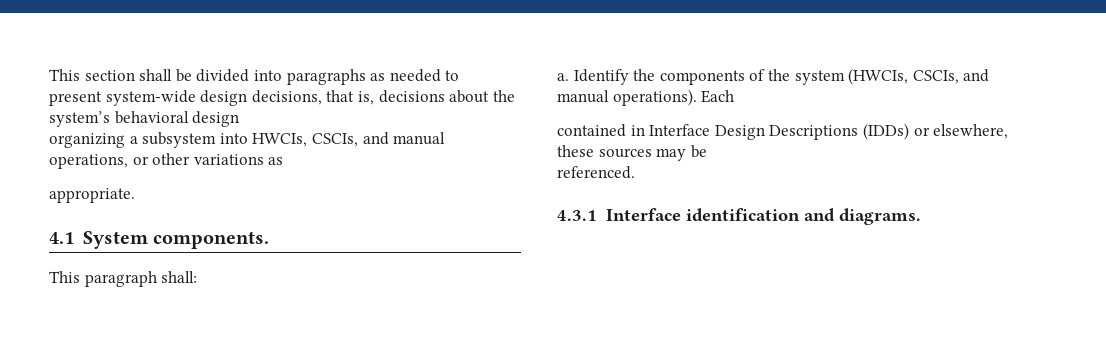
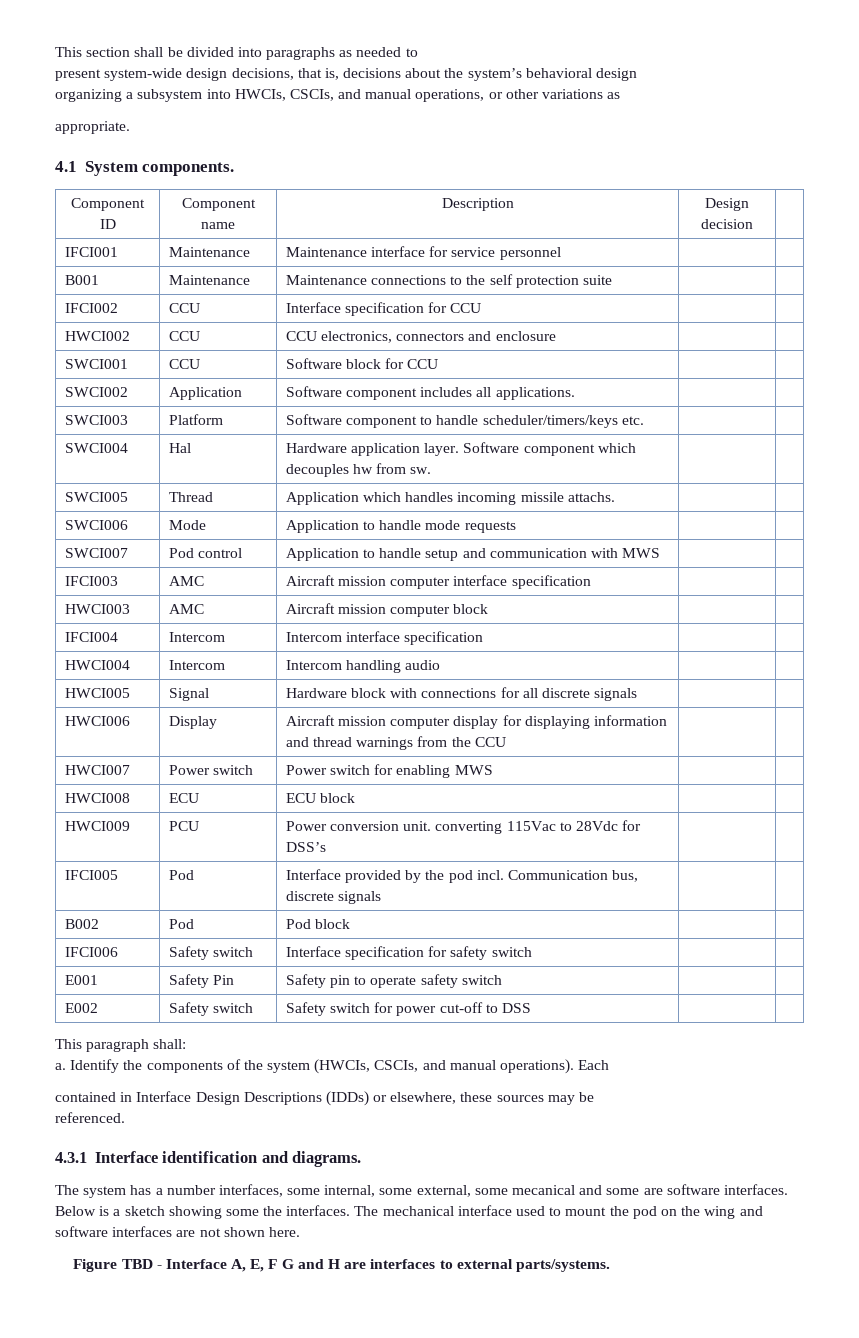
+ Component ID | Component name | Description | Design decision |
+ IFCI001 | Maintenance | Maintenance interface for service personnel | |
+ B001 | Maintenance | Maintenance connections to the self protection suite | |
+ IFCI002 | CCU | Interface specification for CCU | |
+ HWCI002 | CCU | CCU electronics, connectors and enclosure | |
+ SWCI001 | CCU | Software block for CCU | |
+ SWCI002 | Application | Software component includes all applications. | |
+ SWCI003 | Platform | Software component to handle scheduler/timers/keys etc. | |
+ SWCI004 | Hal | Hardware application layer. Software component which decouples hw from sw. | |
+ SWCI005 | Thread | Application which handles incoming missile attachs. | |
+ SWCI006 | Mode | Application to handle mode requests | |
+ SWCI007 | Pod control | Application to handle setup and communication with MWS | |
+ IFCI003 | AMC | Aircraft mission computer interface specification | |
+ HWCI003 | AMC | Aircraft mission computer block | |
+ IFCI004 | Intercom | Intercom interface specification | |
+ HWCI004 | Intercom | Intercom handling audio | |
+ HWCI005 | Signal | Hardware block with connections for all discrete signals | |
+ HWCI006 | Display | Aircraft mission computer display for displaying information and thread warnings from the CCU | |
+ HWCI007 | Power switch | Power switch for enabling MWS | |
+ HWCI008 | ECU | ECU block | |
+ HWCI009 | PCU | Power conversion unit. converting 115Vac to 28Vdc for DSS’s | |
+ IFCI005 | Pod | Interface provided by the pod incl. Communication bus, discrete signals | |
+ B002 | Pod | Pod block | |
+ IFCI006 | Safety switch | Interface specification for safety switch | |
+ E001 | Safety Pin | Safety pin to operate safety switch | |
+ E002 | Safety switch | Safety switch for power cut-off to DSS | |
+ The system has a number interfaces, some internal, some external, some mecanical and some are software interfaces. Below is a sketch showing some the interfaces. The mechanical interface used to mount the pod on the wing and software interfaces are not shown here.
+ Figure TBD - Interface A, E, F G and H are interfaces to external parts/systems.

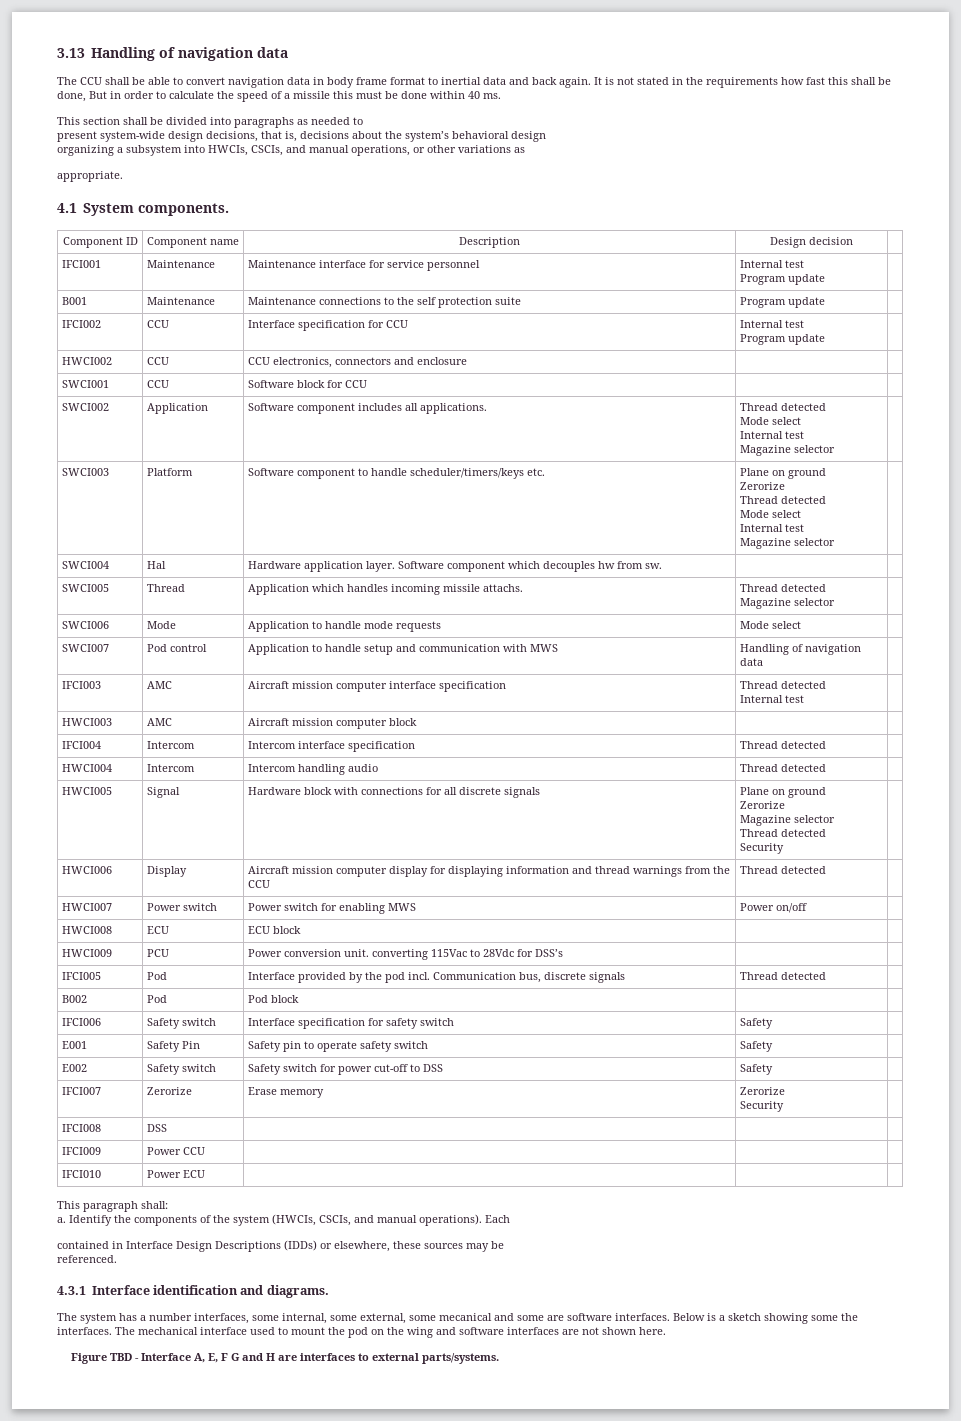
+ 3.13 Handling of navigation data
+ The CCU shall be able to convert navigation data in body frame format to inertial data and back again. It is not stated in the requirements how fast this shall be done, But in order to calculate the speed of a missile this must be done within 40 ms.
- IFCI001 | Maintenance | Maintenance interface for service personnel | |
+ IFCI001 | Maintenance | Maintenance interface for service personnel | Internal test
+ Program update |
- B001 | Maintenance | Maintenance connections to the self protection suite | |
+ B001 | Maintenance | Maintenance connections to the self protection suite | Program update |
- IFCI002 | CCU | Interface specification for CCU | |
+ IFCI002 | CCU | Interface specification for CCU | Internal test
+ Program update |
- SWCI002 | Application | Software component includes all applications. | |
+ SWCI002 | Application | Software component includes all applications. | Thread detected
+ Mode select
+ Internal test
+ Magazine selector |
- SWCI003 | Platform | Software component to handle scheduler/timers/keys etc. | |
+ SWCI003 | Platform | Software component to handle scheduler/timers/keys etc. | Plane on ground
+ Zerorize
+ Thread detected
+ Mode select
+ Internal test
+ Magazine selector |
- SWCI005 | Thread | Application which handles incoming missile attachs. | |
+ SWCI005 | Thread | Application which handles incoming missile attachs. | Thread detected
+ Magazine selector |
- SWCI006 | Mode | Application to handle mode requests | |
+ SWCI006 | Mode | Application to handle mode requests | Mode select |
- SWCI007 | Pod control | Application to handle setup and communication with MWS | |
+ SWCI007 | Pod control | Application to handle setup and communication with MWS | Handling of navigation data |
- IFCI003 | AMC | Aircraft mission computer interface specification | |
+ IFCI003 | AMC | Aircraft mission computer interface specification | Thread detected
+ Internal test |
- IFCI004 | Intercom | Intercom interface specification | |
+ IFCI004 | Intercom | Intercom interface specification | Thread detected |
- HWCI004 | Intercom | Intercom handling audio | |
+ HWCI004 | Intercom | Intercom handling audio | Thread detected |
- HWCI005 | Signal | Hardware block with connections for all discrete signals | |
+ HWCI005 | Signal | Hardware block with connections for all discrete signals | Plane on ground
+ Zerorize
+ Magazine selector
+ Thread detected
+ Security |
- HWCI006 | Display | Aircraft mission computer display for displaying information and thread warnings from the CCU | |
+ HWCI006 | Display | Aircraft mission computer display for displaying information and thread warnings from the CCU | Thread detected |
- HWCI007 | Power switch | Power switch for enabling MWS | |
+ HWCI007 | Power switch | Power switch for enabling MWS | Power on/off |
- IFCI005 | Pod | Interface provided by the pod incl. Communication bus, discrete signals | |
+ IFCI005 | Pod | Interface provided by the pod incl. Communication bus, discrete signals | Thread detected |
- IFCI006 | Safety switch | Interface specification for safety switch | |
+ IFCI006 | Safety switch | Interface specification for safety switch | Safety |
- E001 | Safety Pin | Safety pin to operate safety switch | |
+ E001 | Safety Pin | Safety pin to operate safety switch | Safety |
- E002 | Safety switch | Safety switch for power cut-off to DSS | |
+ E002 | Safety switch | Safety switch for power cut-off to DSS | Safety |
+ IFCI007 | Zerorize | Erase memory | Zerorize
+ Security |
+ IFCI008 | DSS | | |
+ IFCI009 | Power CCU | | |
+ IFCI010 | Power ECU | | |

